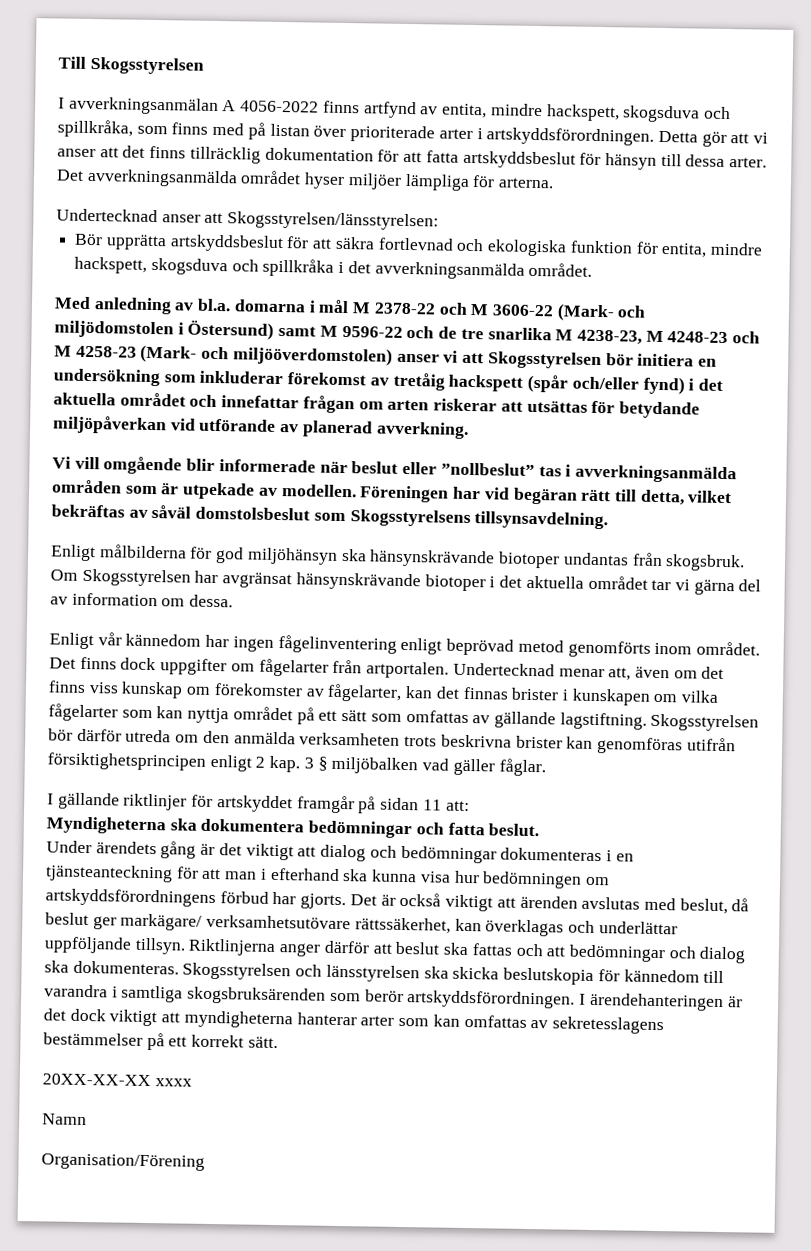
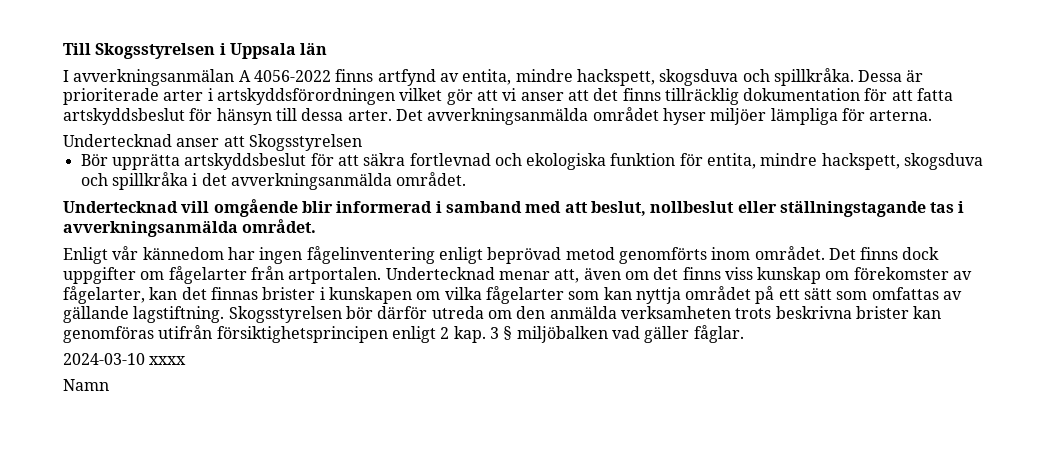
- Till Skogsstyrelsen
+ Till Skogsstyrelsen i Uppsala län
- I avverkningsanmälan A 4056-2022 finns artfynd av entita, mindre hackspett, skogsduva och spillkråka, som finns med på listan över prioriterade arter i artskyddsförordningen. Detta gör att vi anser att det finns tillräcklig dokumentation för att fatta artskyddsbeslut för hänsyn till dessa arter.
+ I avverkningsanmälan A 4056-2022 finns artfynd av entita, mindre hackspett, skogsduva och spillkråka. Dessa är prioriterade arter i artskyddsförordningen vilket gör att vi anser att det finns tillräcklig dokumentation för att fatta artskyddsbeslut för hänsyn till dessa arter.
- Undertecknad anser att Skogsstyrelsen/länsstyrelsen:
+ Undertecknad anser att Skogsstyrelsen
- Med anledning av bl.a. domarna i mål M 2378-22 och M 3606-22 (Mark- och miljödomstolen i Östersund) samt M 9596-22 och de tre snarlika M 4238-23, M 4248-23 och M 4258-23 (Mark- och miljööverdomstolen) anser vi att Skogsstyrelsen bör initiera en undersökning som inkluderar förekomst av tretåig hackspett (spår och/eller fynd) i det aktuella området och innefattar frågan om arten riskerar att utsättas för betydande miljöpåverkan vid utförande av planerad avverkning.
- Vi vill omgående blir informerade när beslut eller ”nollbeslut” tas i avverkningsanmälda områden som är utpekade av modellen. Föreningen har vid begäran rätt till detta, vilket bekräftas av såväl domstolsbeslut som Skogsstyrelsens tillsynsavdelning.
- Enligt målbilderna för god miljöhänsyn ska hänsynskrävande biotoper undantas från skogsbruk. Om Skogsstyrelsen har avgränsat hänsynskrävande biotoper i det aktuella området tar vi gärna del av information om dessa.
+ Undertecknad vill omgående blir informerad i samband med att beslut, nollbeslut eller ställningstagande tas i avverkningsanmälda området.
- I gällande riktlinjer för artskyddet framgår på sidan 11 att:
- Myndigheterna ska dokumentera bedömningar och fatta beslut.
- Under ärendets gång är det viktigt att dialog och bedömningar dokumenteras i en tjänsteanteckning för att man i efterhand ska kunna visa hur bedömningen om artskyddsförordningens förbud har gjorts. Det är också viktigt att ärenden avslutas med beslut, då beslut ger markägare/ verksamhetsutövare rättssäkerhet, kan överklagas och underlättar uppföljande tillsyn. Riktlinjerna anger därför att beslut ska fattas och att bedömningar och dialog ska dokumenteras. Skogsstyrelsen och länsstyrelsen ska skicka beslutskopia för kännedom till varandra i samtliga skogsbruksärenden som berör artskyddsförordningen. I ärendehanteringen är det dock viktigt att myndigheterna hanterar arter som kan omfattas av sekretesslagens bestämmelser på ett korrekt sätt.
- 20XX-XX-XX xxxx
+ 2024-03-10 xxxx
- Organisation/Förening

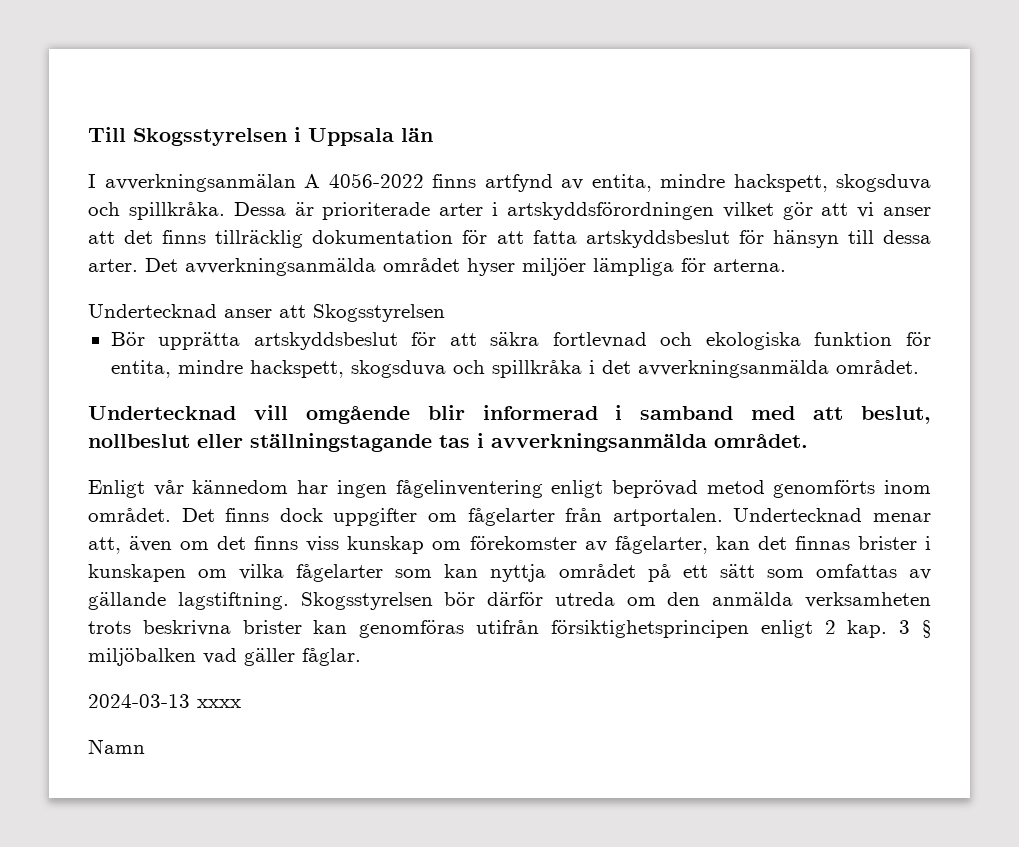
- 2024-03-10 xxxx
+ 2024-03-13 xxxx

